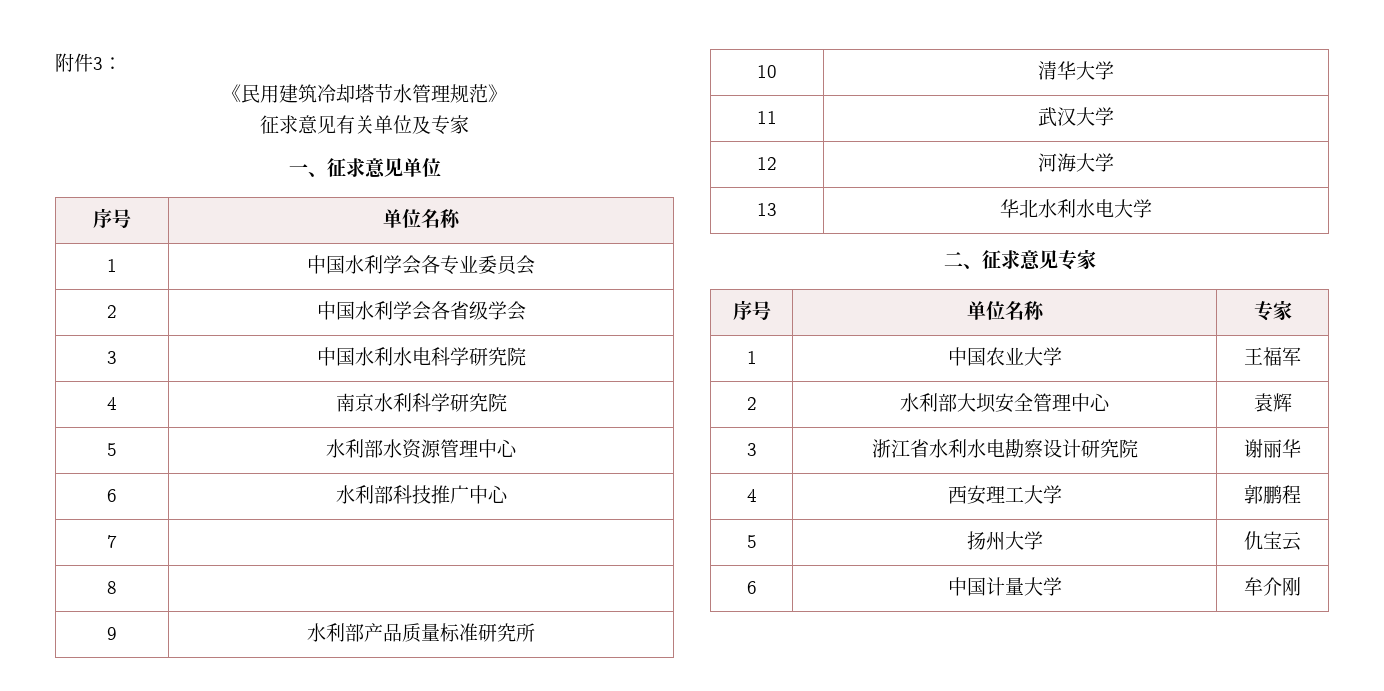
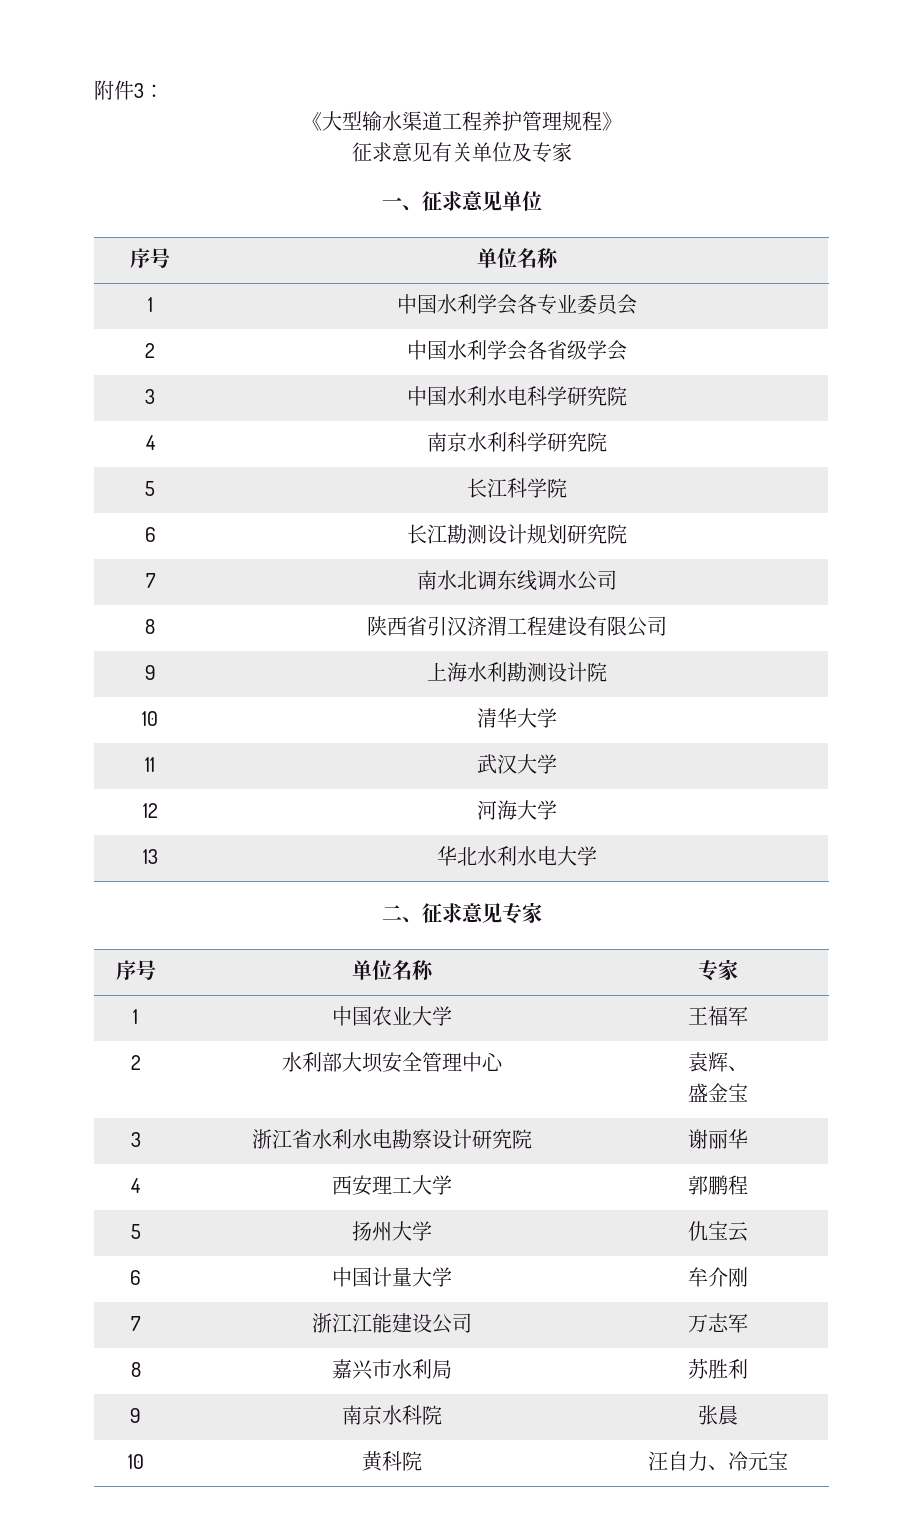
- 《民用建筑冷却塔节水管理规范》
+ 《大型输水渠道工程养护管理规程》
- 5 | 水利部水资源管理中心
- 6 | 水利部科技推广中心
- 7 |
- 8 |
- 9 | 水利部产品质量标准研究所
+ 5 | 长江科学院
+ 6 | 长江勘测设计规划研究院
+ 7 | 南水北调东线调水公司
+ 8 | 陕西省引汉济渭工程建设有限公司
+ 9 | 上海水利勘测设计院
- 2 | 水利部大坝安全管理中心 | 袁辉
+ 2 | 水利部大坝安全管理中心 | 袁辉、
+ 盛金宝
+ 7 | 浙江江能建设公司 | 万志军
+ 8 | 嘉兴市水利局 | 苏胜利
+ 9 | 南京水科院 | 张晨
+ 10 | 黄科院 | 汪自力、冷元宝

